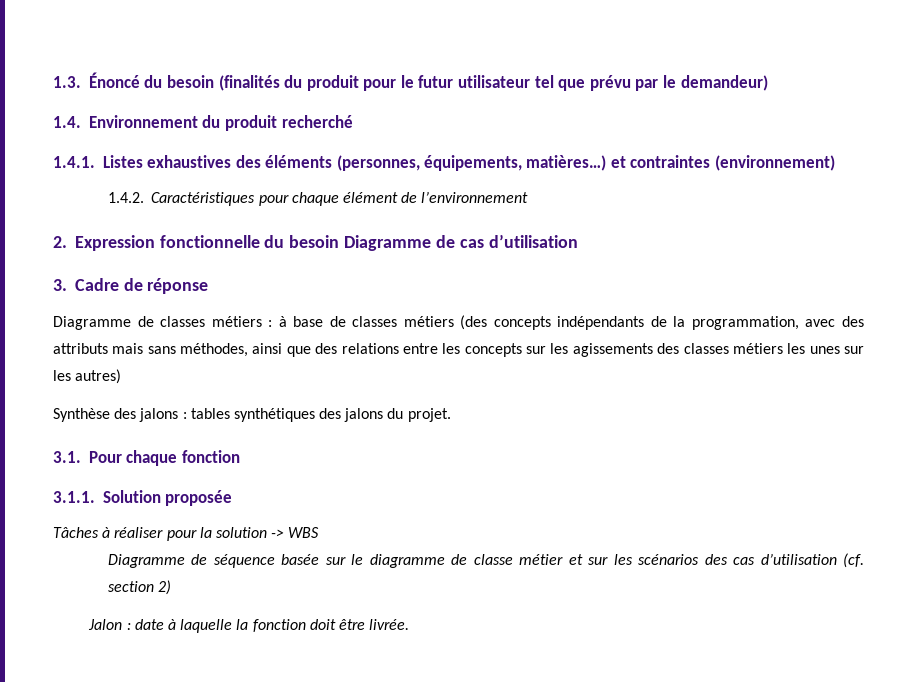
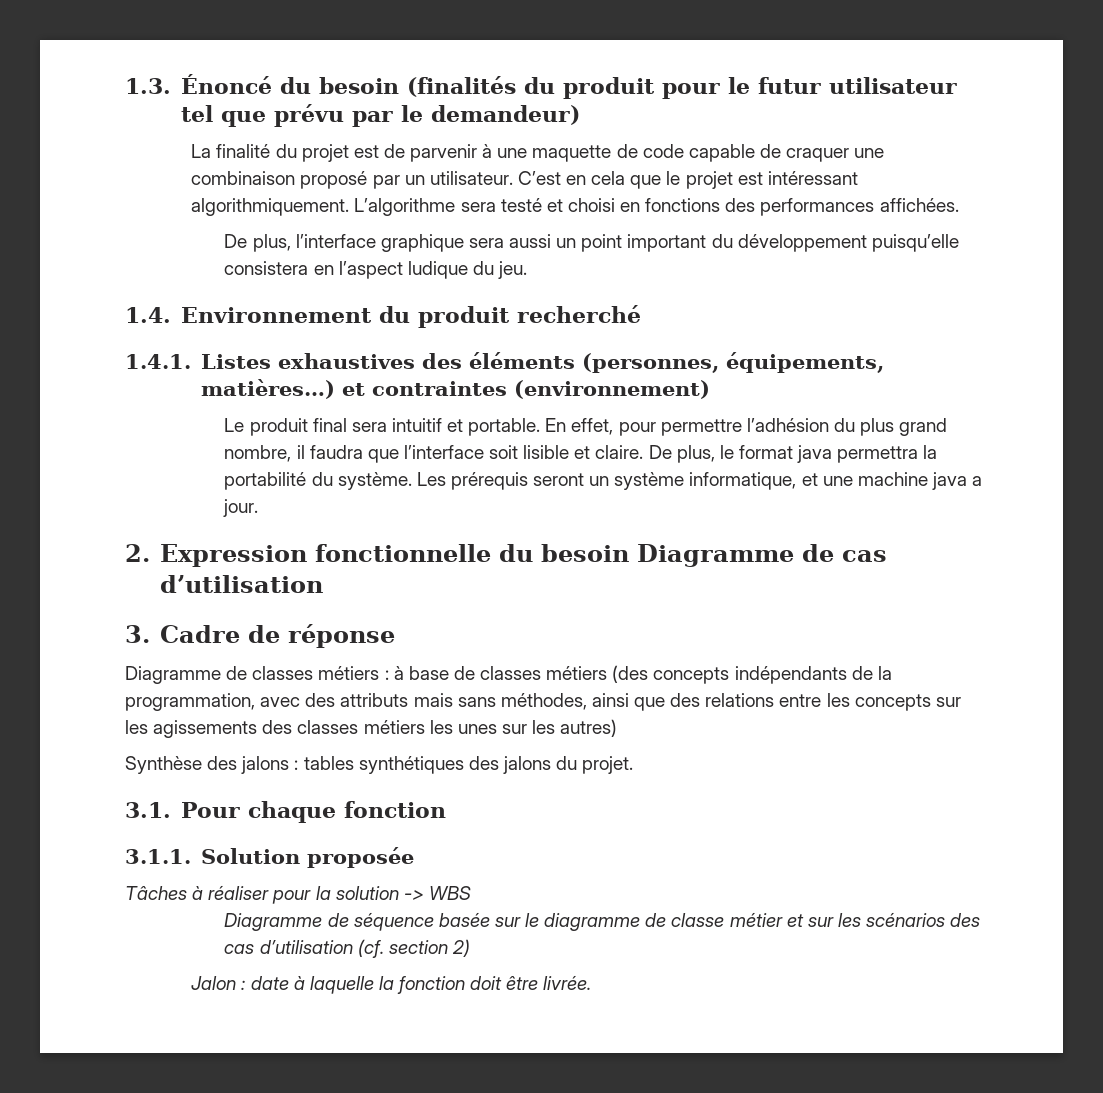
+ La finalité du projet est de parvenir à une maquette de code capable de craquer une combinaison proposé par un utilisateur. C’est en cela que le projet est intéressant algorithmiquement. L’algorithme sera testé et choisi en fonctions des performances affichées.
+ De plus, l’interface graphique sera aussi un point important du développement puisqu’elle consistera en l’aspect ludique du jeu.
- 1.4.2. Caractéristiques pour chaque élément de l’environnement
+ Le produit final sera intuitif et portable. En effet, pour permettre l’adhésion du plus grand nombre, il faudra que l’interface soit lisible et claire. De plus, le format java permettra la portabilité du système. Les prérequis seront un système informatique, et une machine java a jour.

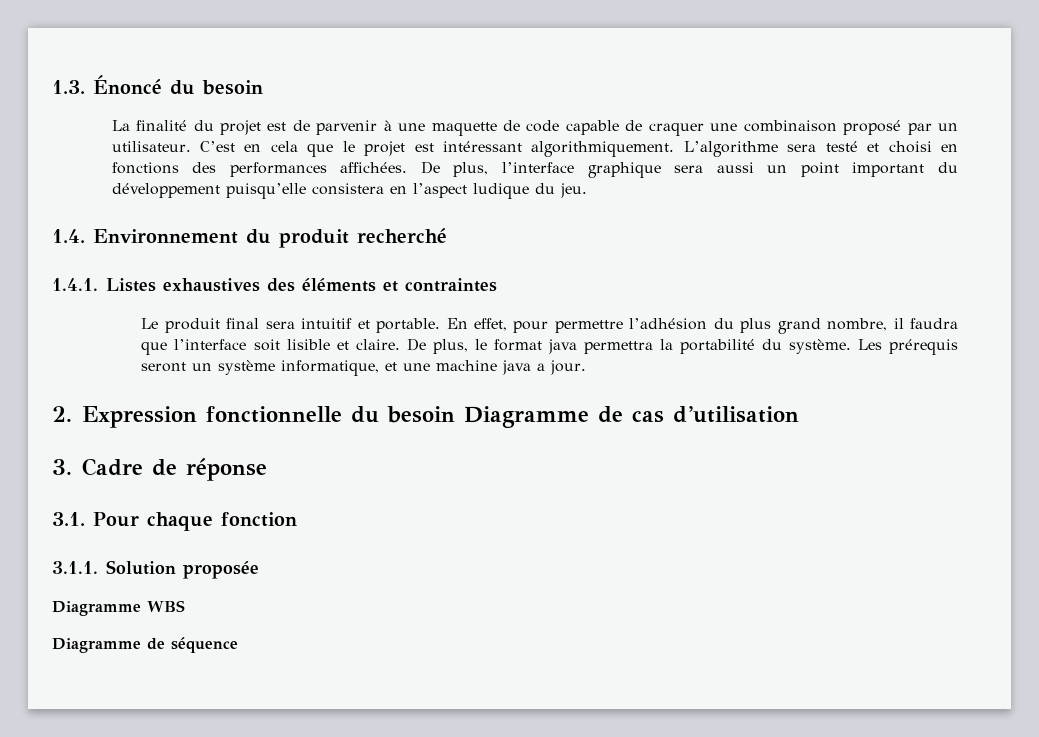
- 1.3. Énoncé du besoin (finalités du produit pour le futur utilisateur tel que prévu par le demandeur)
+ 1.3. Énoncé du besoin
- L’algorithme sera testé et choisi en fonctions des performances affichées.
- De plus, l’interface graphique sera aussi un point important du développement puisqu’elle consistera en l’aspect ludique du jeu.
+ L’algorithme sera testé et choisi en fonctions des performances affichées. De plus, l’interface graphique sera aussi un point important du développement puisqu’elle consistera en l’aspect ludique du jeu.
- 1.4.1. Listes exhaustives des éléments (personnes, équipements, matières…) et contraintes (environnement)
+ 1.4.1. Listes exhaustives des éléments et contraintes
- Diagramme de classes métiers : à base de classes métiers (des concepts indépendants de la programmation, avec des attributs mais sans méthodes, ainsi que des relations entre les concepts sur les agissements des classes métiers les unes sur les autres)
- Synthèse des jalons : tables synthétiques des jalons du projet.
- Tâches à réaliser pour la solution -> WBS
- Diagramme de séquence basée sur le diagramme de classe métier et sur les scénarios des cas d’utilisation (cf. section 2)
- Jalon : date à laquelle la fonction doit être livrée.
+ Diagramme WBS
+ Diagramme de séquence

